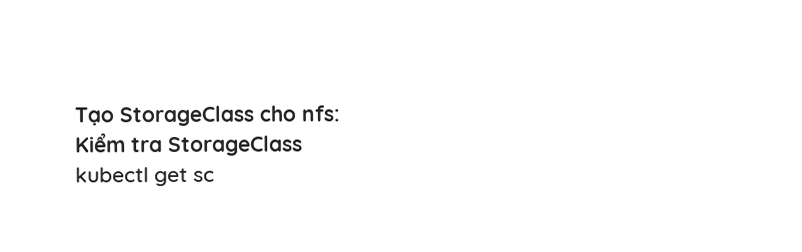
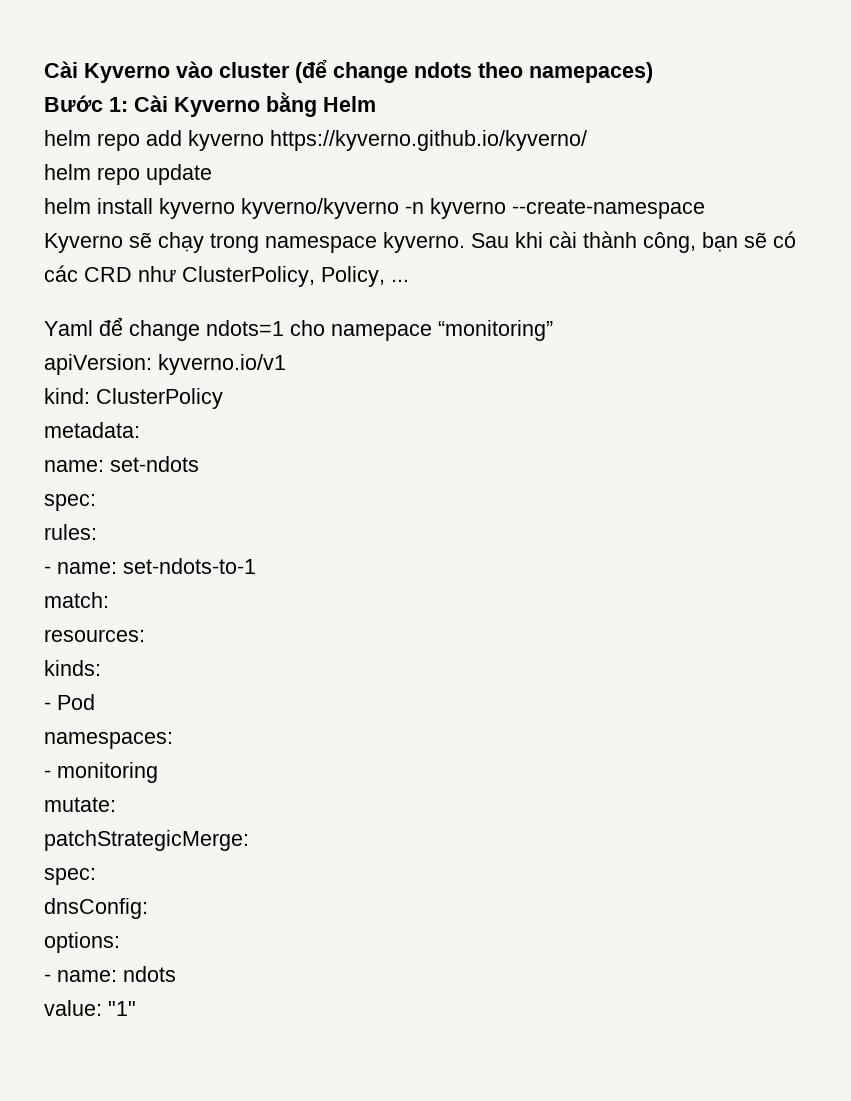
- Tạo StorageClass cho nfs:
- Kiểm tra StorageClass
- kubectl get sc
+ Cài Kyverno vào cluster (để change ndots theo namepaces)
+ Bước 1: Cài Kyverno bằng Helm
+ helm repo add kyverno https://kyverno.github.io/kyverno/
+ helm repo update
+ helm install kyverno kyverno/kyverno -n kyverno --create-namespace
+ Kyverno sẽ chạy trong namespace kyverno. Sau khi cài thành công, bạn sẽ có các CRD như ClusterPolicy, Policy, ...
+ Yaml để change ndots=1 cho namepace “monitoring”
+ apiVersion: kyverno.io/v1
+ kind: ClusterPolicy
+ metadata:
+ name: set-ndots
+ spec:
+ rules:
+ - name: set-ndots-to-1
+ match:
+ resources:
+ kinds:
+ - Pod
+ namespaces:
+ - monitoring
+ mutate:
+ patchStrategicMerge:
+ spec:
+ dnsConfig:
+ options:
+ - name: ndots
+ value: "1"

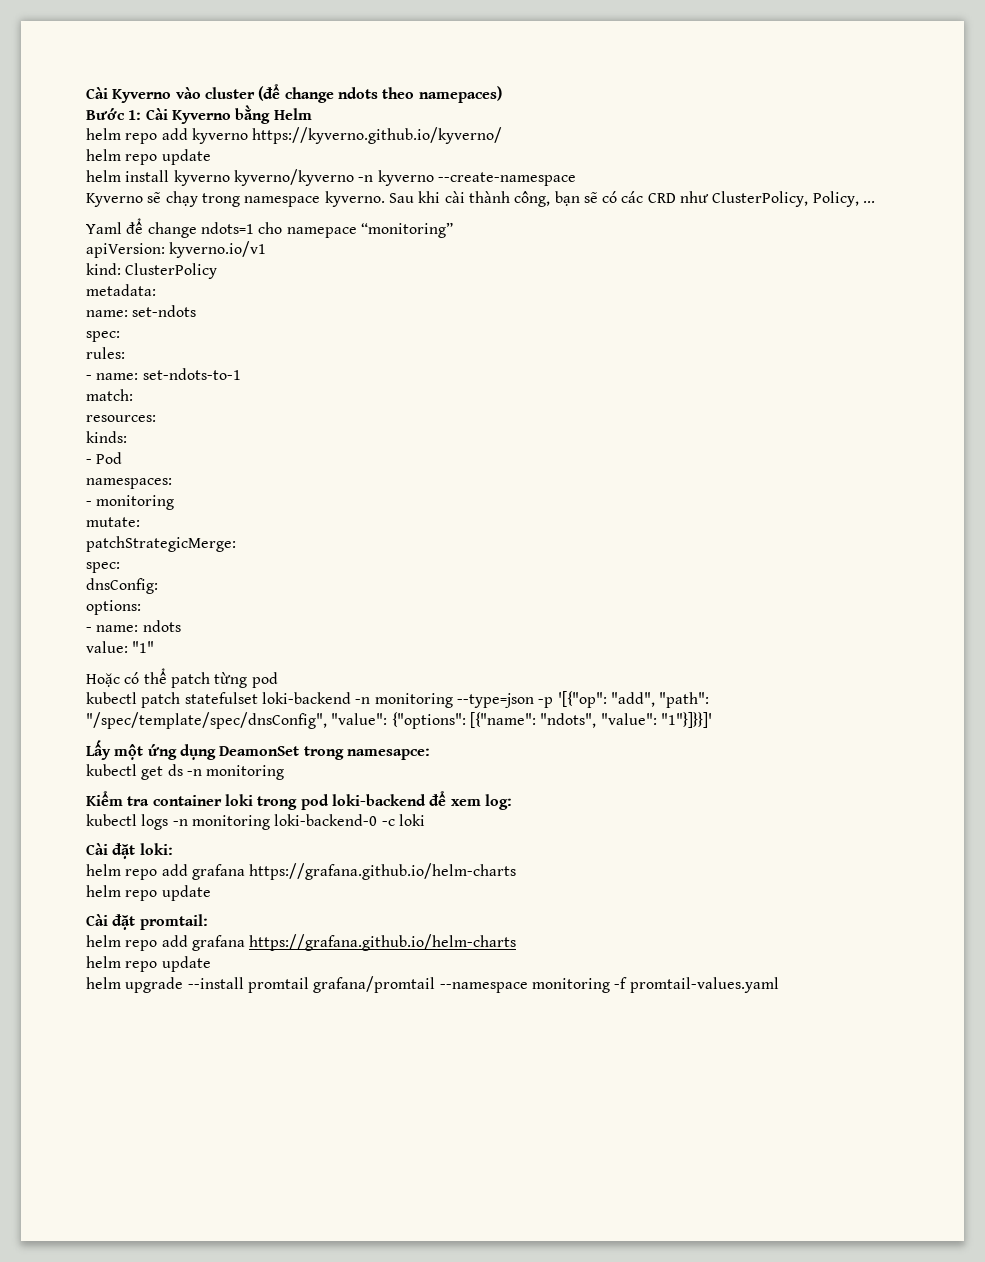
+ Hoặc có thể patch từng pod
+ kubectl patch statefulset loki-backend -n monitoring --type=json -p '[{"op": "add", "path": "/spec/template/spec/dnsConfig", "value": {"options": [{"name": "ndots", "value": "1"}]}}]'
+ Lấy một ứng dụng DeamonSet trong namesapce:
+ kubectl get ds -n monitoring
+ Kiểm tra container loki trong pod loki-backend để xem log:
+ kubectl logs -n monitoring loki-backend-0 -c loki
+ Cài đặt loki:
+ helm repo add grafana https://grafana.github.io/helm-charts
+ helm repo update
+ Cài đặt promtail:
+ helm repo add grafana https://grafana.github.io/helm-charts
+ helm repo update
+ helm upgrade --install promtail grafana/promtail --namespace monitoring -f promtail-values.yaml

